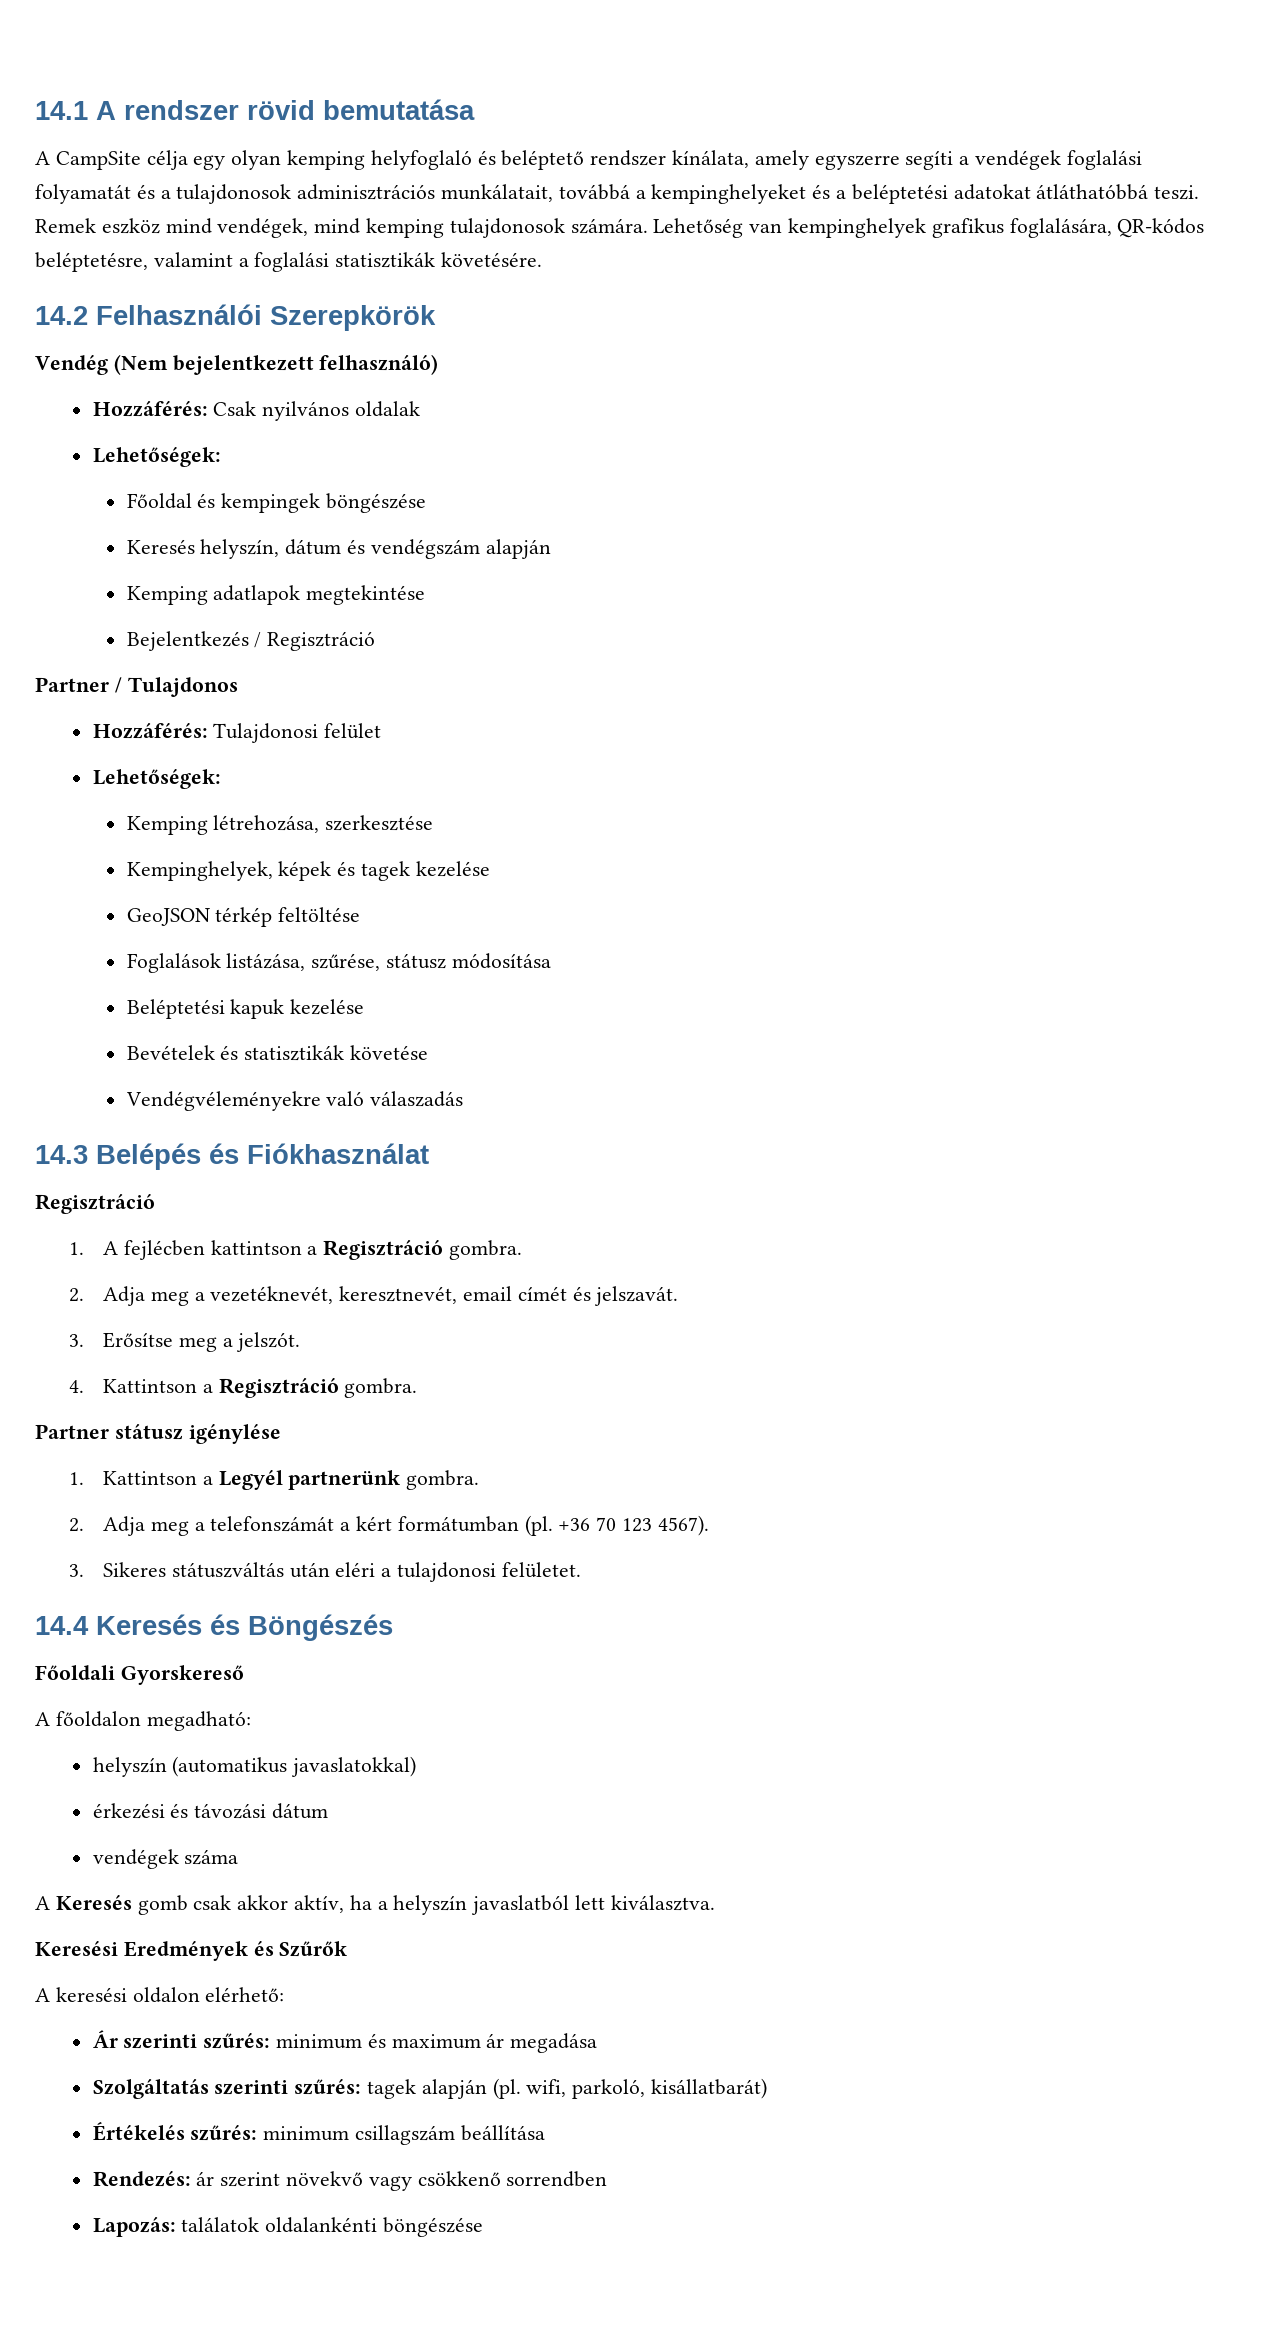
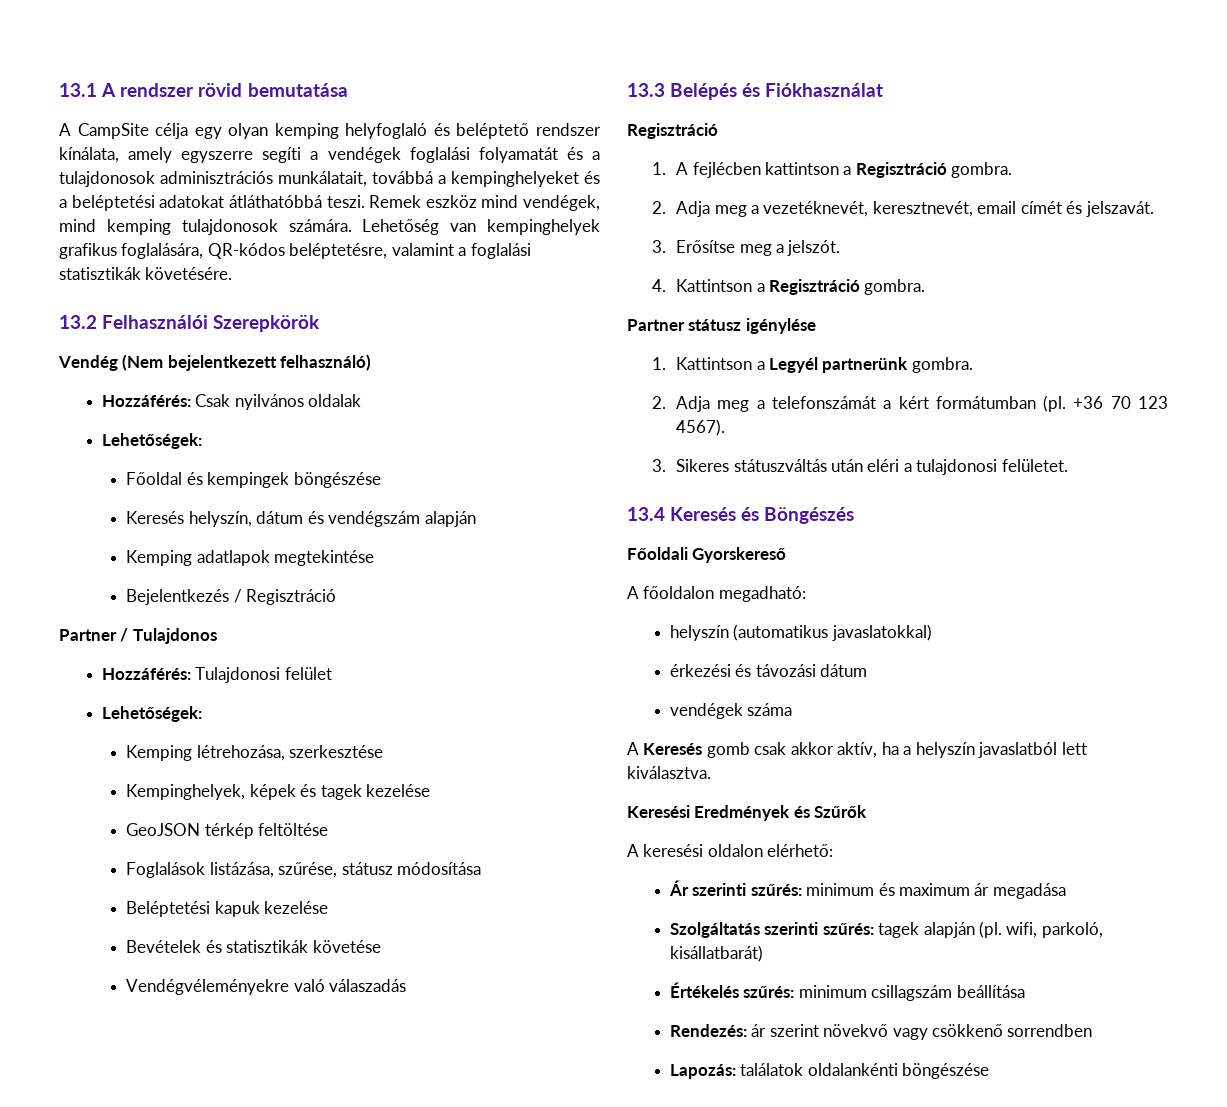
- 14.1 A rendszer rövid bemutatása
+ 13.1 A rendszer rövid bemutatása
- 14.2 Felhasználói Szerepkörök
+ 13.2 Felhasználói Szerepkörök
- 14.3 Belépés és Fiókhasználat
+ 13.3 Belépés és Fiókhasználat
- 14.4 Keresés és Böngészés
+ 13.4 Keresés és Böngészés

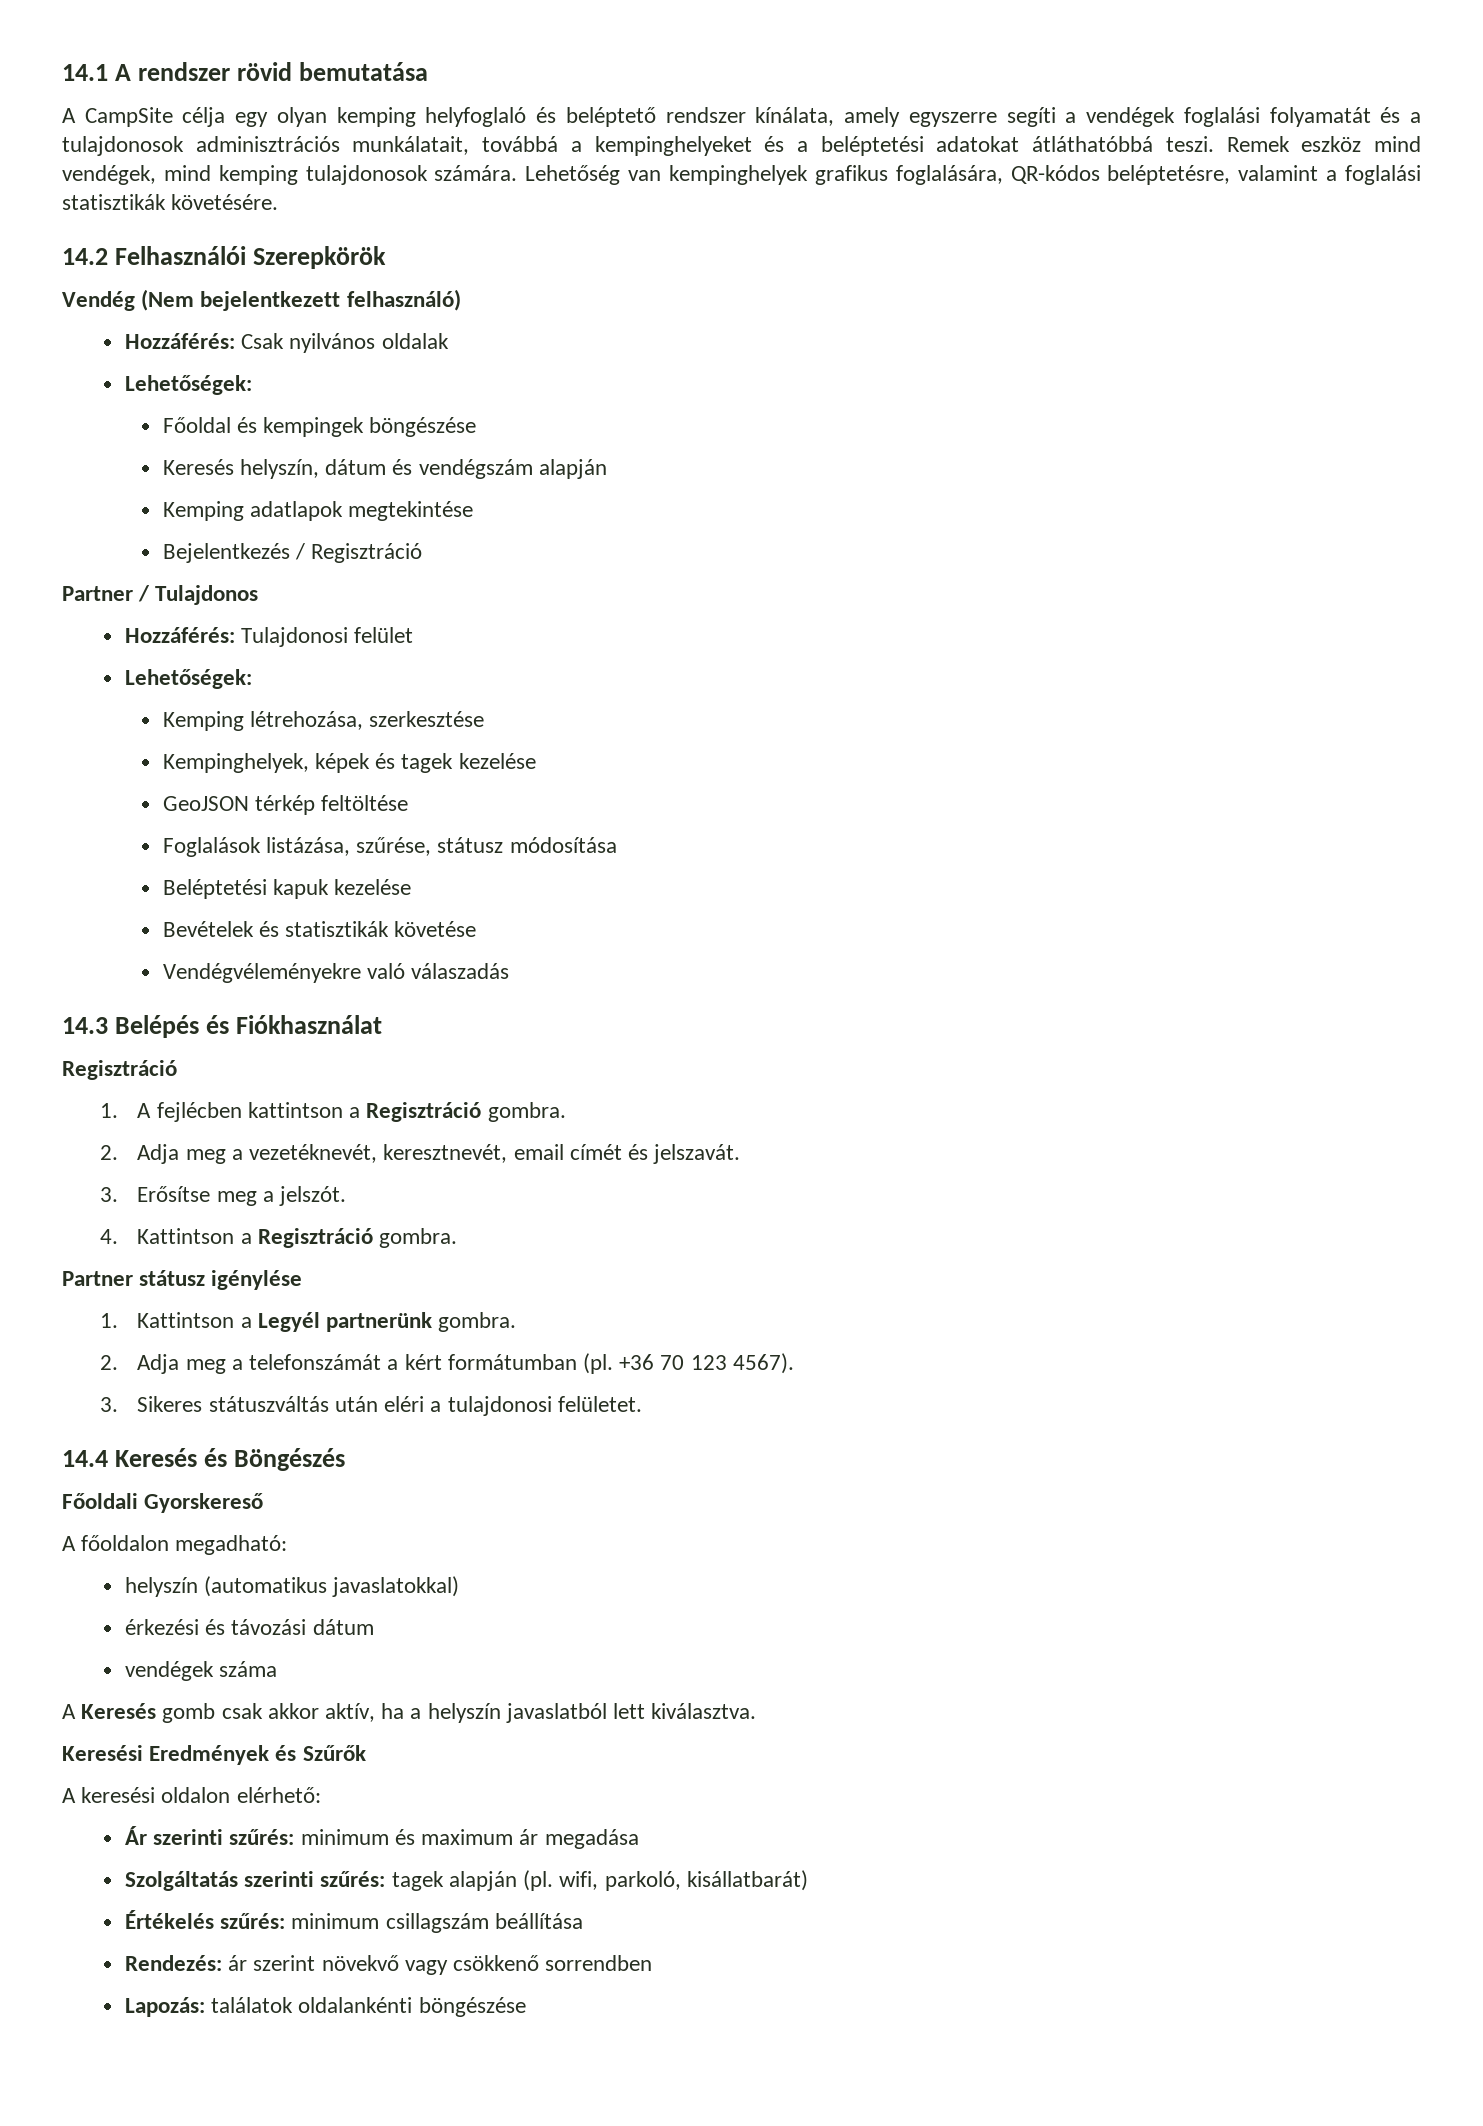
- 13.1 A rendszer rövid bemutatása
+ 14.1 A rendszer rövid bemutatása
- 13.2 Felhasználói Szerepkörök
+ 14.2 Felhasználói Szerepkörök
- 13.3 Belépés és Fiókhasználat
+ 14.3 Belépés és Fiókhasználat
- 13.4 Keresés és Böngészés
+ 14.4 Keresés és Böngészés

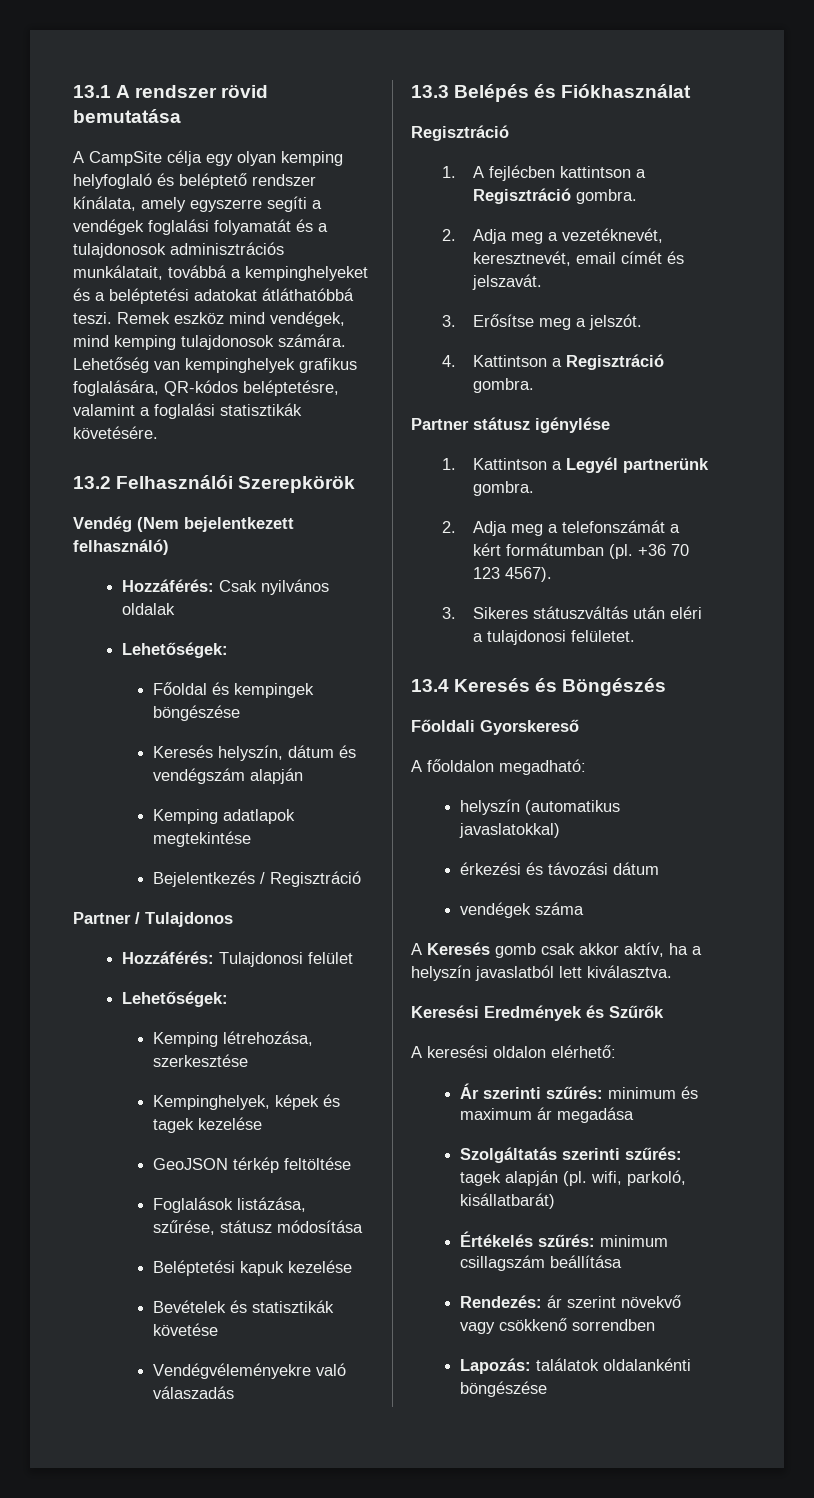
- 14.1 A rendszer rövid bemutatása
+ 13.1 A rendszer rövid bemutatása
- 14.2 Felhasználói Szerepkörök
+ 13.2 Felhasználói Szerepkörök
- 14.3 Belépés és Fiókhasználat
+ 13.3 Belépés és Fiókhasználat
- 14.4 Keresés és Böngészés
+ 13.4 Keresés és Böngészés

